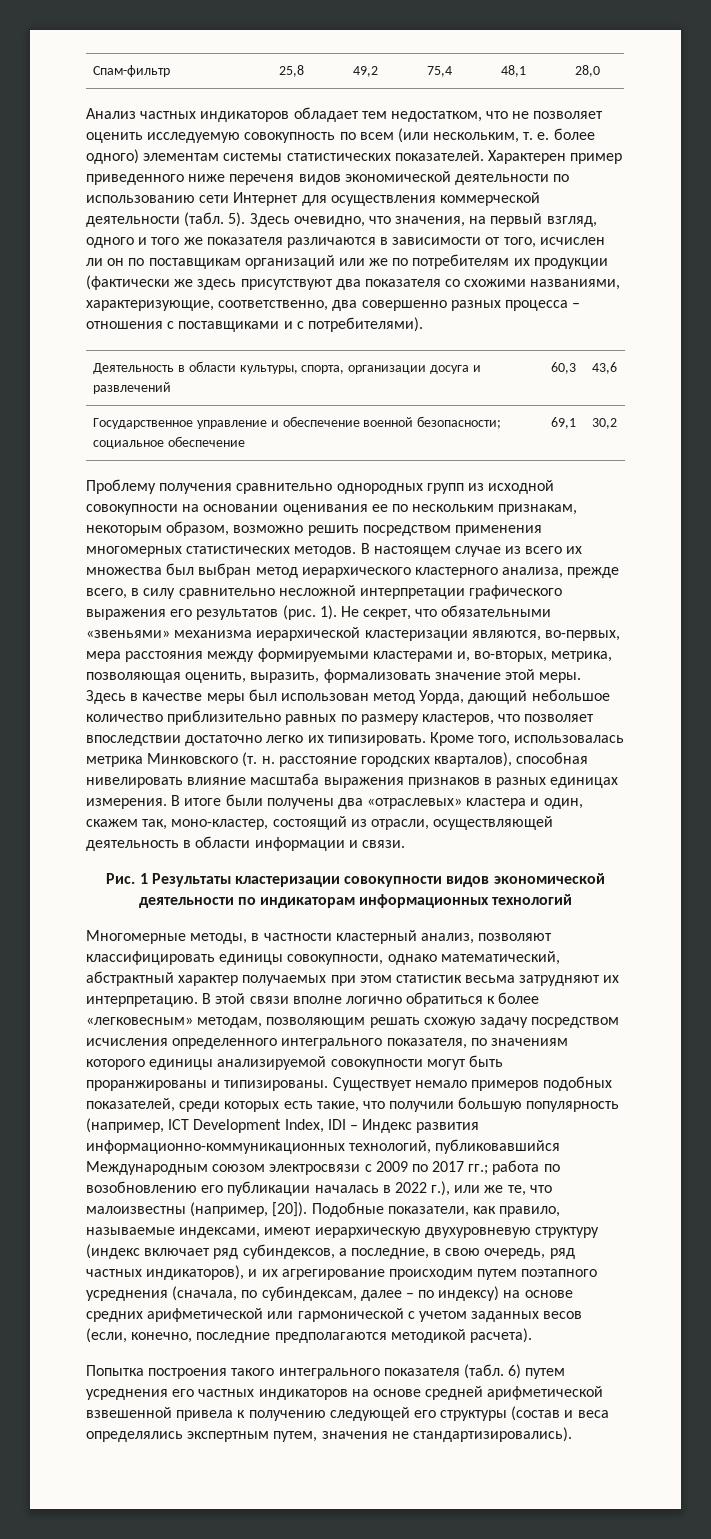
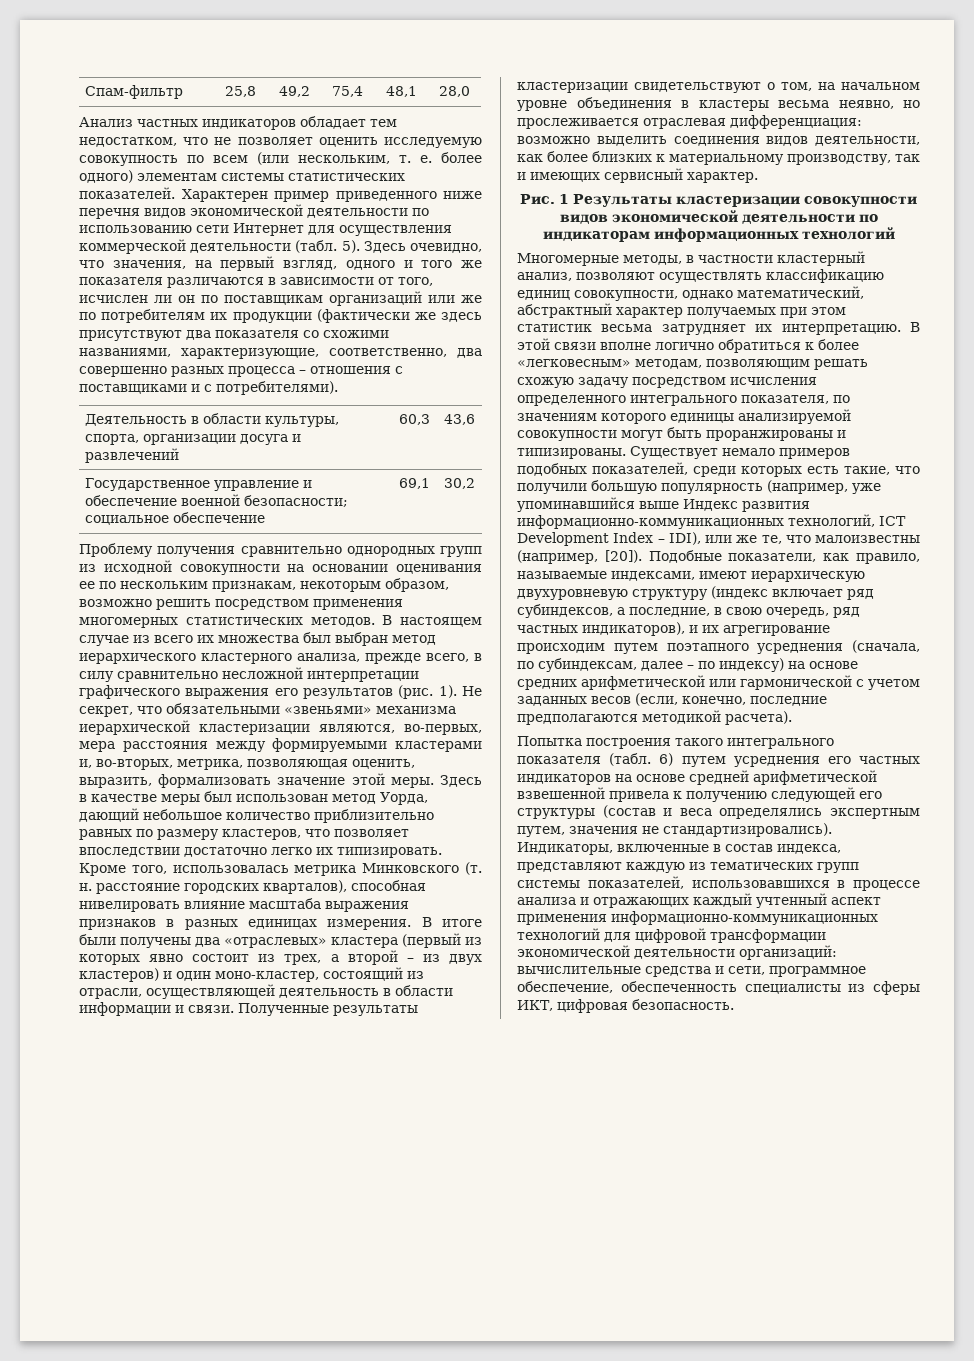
- Характерен пример приведенного ниже переченя видов экономической деятельности по использованию сети Интернет для осуществления коммерческой деятельности (табл.
+ Характерен пример приведенного ниже перечня видов экономической деятельности по использованию сети Интернет для осуществления коммерческой деятельности (табл.
- В итоге были получены два «отраслевых» кластера и один, скажем так, моно-кластер, состоящий из отрасли, осуществляющей деятельность в области информации и связи.
+ В итоге были получены два «отраслевых» кластера (первый из которых явно состоит из трех, а второй – из двух кластеров) и один моно-кластер, состоящий из отрасли, осуществляющей деятельность в области информации и связи. Полученные результаты кластеризации свидетельствуют о том, на начальном уровне объединения в кластеры весьма неявно, но прослеживается отраслевая дифференциация: возможно выделить соединения видов деятельности, как более близких к материальному производству, так и имеющих сервисный характер.
- Многомерные методы, в частности кластерный анализ, позволяют классифицировать единицы совокупности, однако математический, абстрактный характер получаемых при этом статистик весьма затрудняют их интерпретацию.
+ Многомерные методы, в частности кластерный анализ, позволяют осуществлять классификацию единиц совокупности, однако математический, абстрактный характер получаемых при этом статистик весьма затрудняет их интерпретацию.
- Существует немало примеров подобных показателей, среди которых есть такие, что получили большую популярность (например, ICT Development Index, IDI – Индекс развития информационно-коммуникационных технологий, публиковавшийся Международным союзом электросвязи с 2009 по 2017 гг.; работа по возобновлению его публикации началась в 2022 г.), или же те, что малоизвестны (например, [20]).
+ Существует немало примеров подобных показателей, среди которых есть такие, что получили большую популярность (например, уже упоминавшийся выше Индекс развития информационно-коммуникационных технологий, ICT Development Index – IDI), или же те, что малоизвестны (например, [20]).
+ Индикаторы, включенные в состав индекса, представляют каждую из тематических групп системы показателей, использовавшихся в процессе анализа и отражающих каждый учтенный аспект применения информационно-коммуникационных технологий для цифровой трансформации экономической деятельности организаций: вычислительные средства и сети, программное обеспечение, обеспеченность специалисты из сферы ИКТ, цифровая безопасность.

